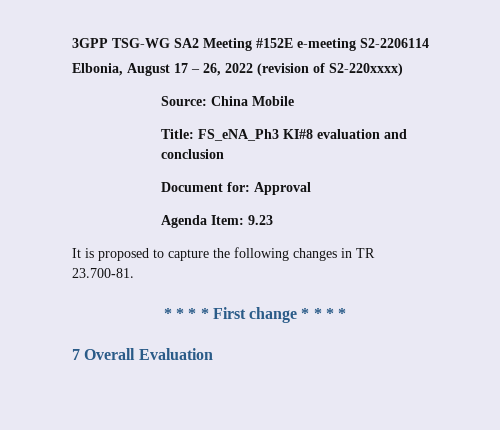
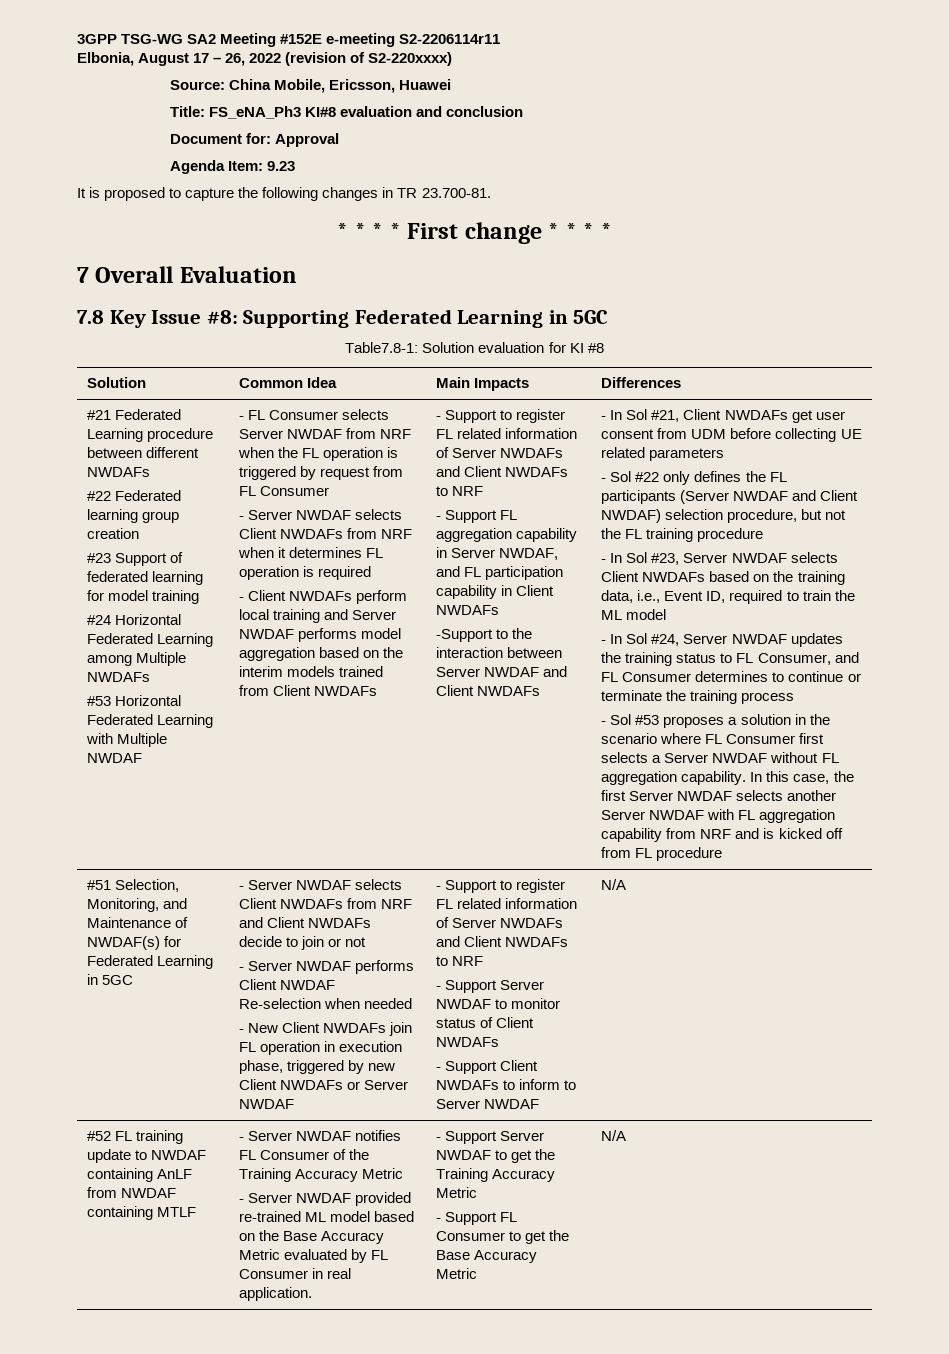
- 3GPP TSG-WG SA2 Meeting #152E e-meeting S2-2206114
+ 3GPP TSG-WG SA2 Meeting #152E e-meeting S2-2206114r11
- Source: China Mobile
+ Source: China Mobile, Ericsson, Huawei
+ 7.8 Key Issue #8: Supporting Federated Learning in 5GC
+ Table7.8-1: Solution evaluation for KI #8
+ Solution | Common Idea | Main Impacts | Differences
+ #21 Federated Learning procedure between different NWDAFs
+ #22 Federated learning group creation
+ #23 Support of federated learning for model training
+ #24 Horizontal Federated Learning among Multiple NWDAFs
+ #53 Horizontal Federated Learning with Multiple NWDAF | - FL Consumer selects Server NWDAF from NRF when the FL operation is triggered by request from FL Consumer
+ - Server NWDAF selects Client NWDAFs from NRF when it determines FL operation is required
+ - Client NWDAFs perform local training and Server NWDAF performs model aggregation based on the interim models trained from Client NWDAFs | - Support to register FL related information of Server NWDAFs and Client NWDAFs to NRF
+ - Support FL aggregation capability in Server NWDAF, and FL participation capability in Client NWDAFs
+ -Support to the interaction between Server NWDAF and Client NWDAFs | - In Sol #21, Client NWDAFs get user consent from UDM before collecting UE related parameters
+ - Sol #22 only defines the FL participants (Server NWDAF and Client NWDAF) selection procedure, but not the FL training procedure
+ - In Sol #23, Server NWDAF selects Client NWDAFs based on the training data, i.e., Event ID, required to train the ML model
+ - In Sol #24, Server NWDAF updates the training status to FL Consumer, and FL Consumer determines to continue or terminate the training process
+ - Sol #53 proposes a solution in the scenario where FL Consumer first selects a Server NWDAF without FL aggregation capability. In this case, the first Server NWDAF selects another Server NWDAF with FL aggregation capability from NRF and is kicked off from FL procedure
+ #51 Selection, Monitoring, and Maintenance of NWDAF(s) for Federated Learning in 5GC | - Server NWDAF selects Client NWDAFs from NRF and Client NWDAFs decide to join or not
+ - Server NWDAF performs Client NWDAF Re-selection when needed
+ - New Client NWDAFs join FL operation in execution phase, triggered by new Client NWDAFs or Server NWDAF | - Support to register FL related information of Server NWDAFs and Client NWDAFs to NRF
+ - Support Server NWDAF to monitor status of Client NWDAFs
+ - Support Client NWDAFs to inform to Server NWDAF | N/A
+ #52 FL training update to NWDAF containing AnLF from NWDAF containing MTLF | - Server NWDAF notifies FL Consumer of the Training Accuracy Metric
+ - Server NWDAF provided re-trained ML model based on the Base Accuracy Metric evaluated by FL Consumer in real application. | - Support Server NWDAF to get the Training Accuracy Metric
+ - Support FL Consumer to get the Base Accuracy Metric | N/A

